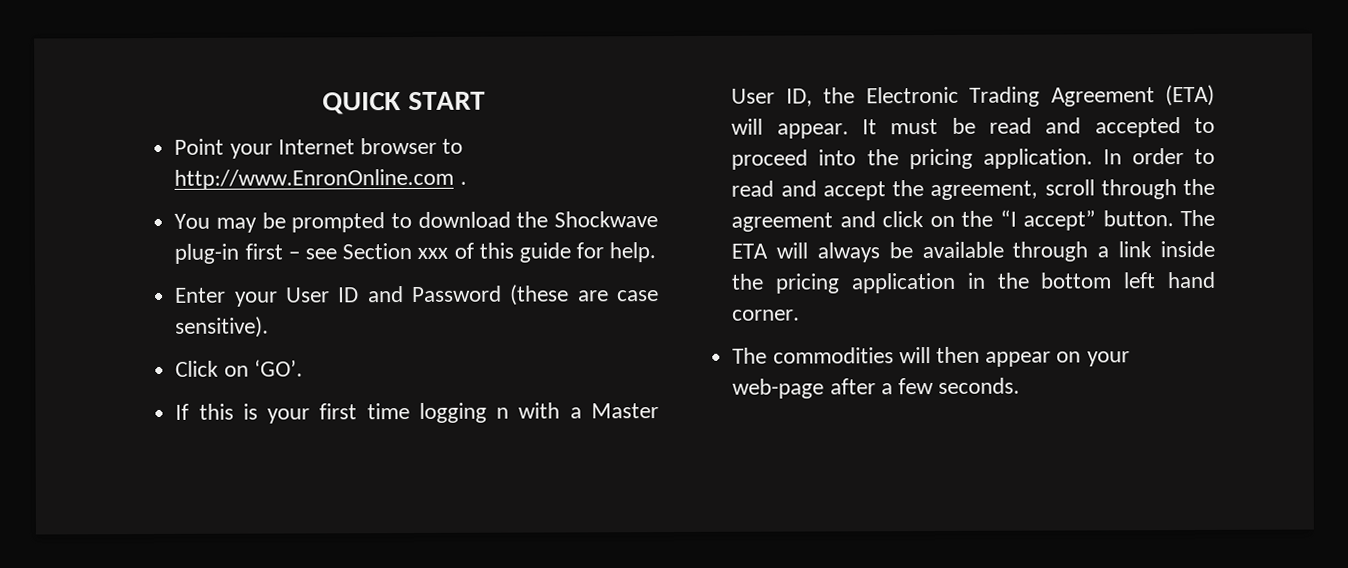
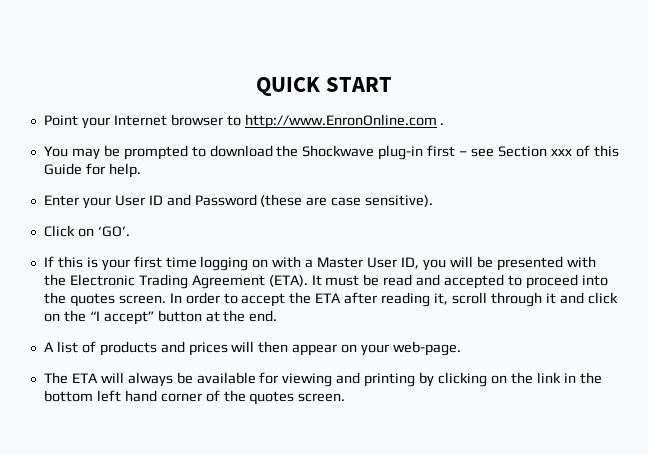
- You may be prompted to download the Shockwave plug-in first – see Section xxx of this guide for help.
+ You may be prompted to download the Shockwave plug-in first – see Section xxx of this Guide for help.
- If this is your first time logging n with a Master User ID, the Electronic Trading Agreement (ETA) will appear.
+ If this is your first time logging on with a Master User ID, you will be presented with the Electronic Trading Agreement (ETA).
- It must be read and accepted to proceed into the pricing application.
+ It must be read and accepted to proceed into the quotes screen.
- In order to read and accept the agreement, scroll through the agreement and click on the “I accept” button. The ETA will always be available through a link inside the pricing application in the bottom left hand corner.
- The commodities will then appear on your web-page after a few seconds.
+ In order to accept the ETA after reading it, scroll through it and click on the “I accept” button at the end.
+ A list of products and prices will then appear on your web-page.
+ The ETA will always be available for viewing and printing by clicking on the link in the bottom left hand corner of the quotes screen.

